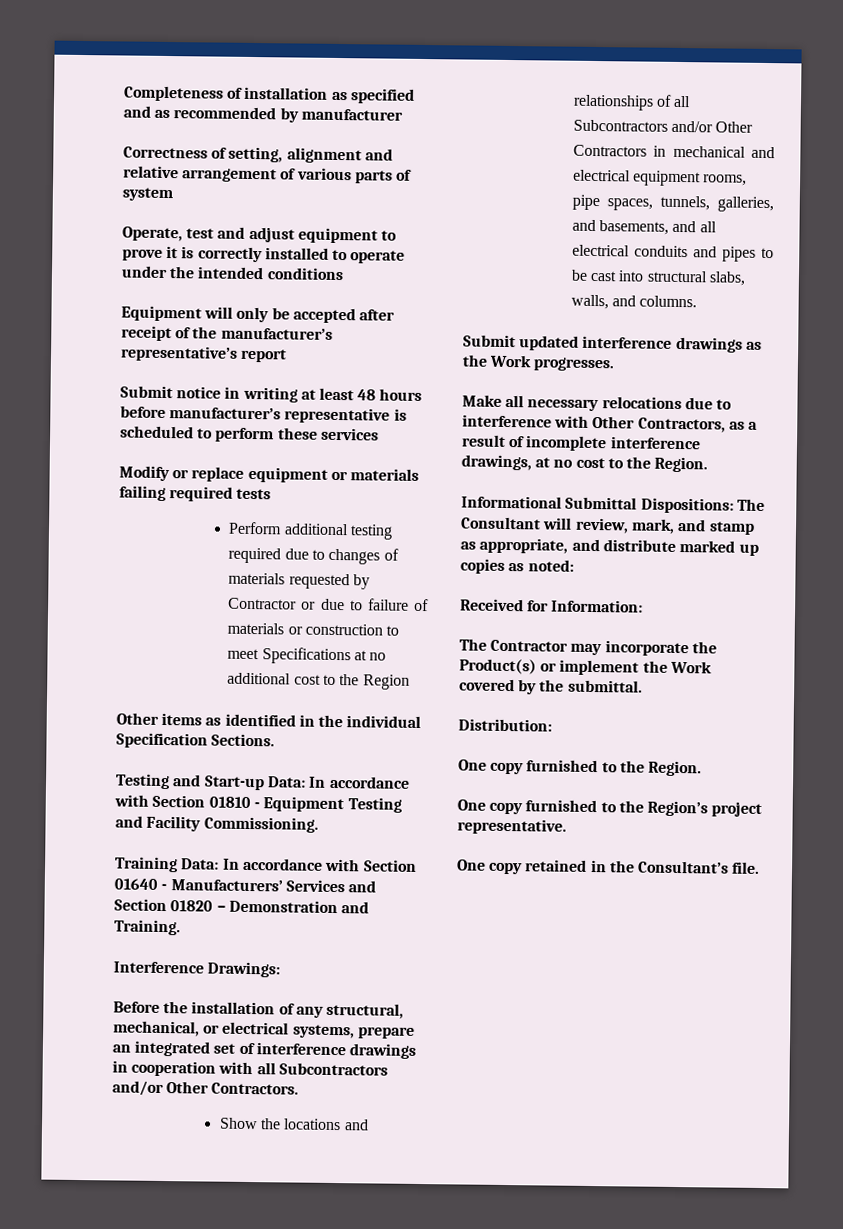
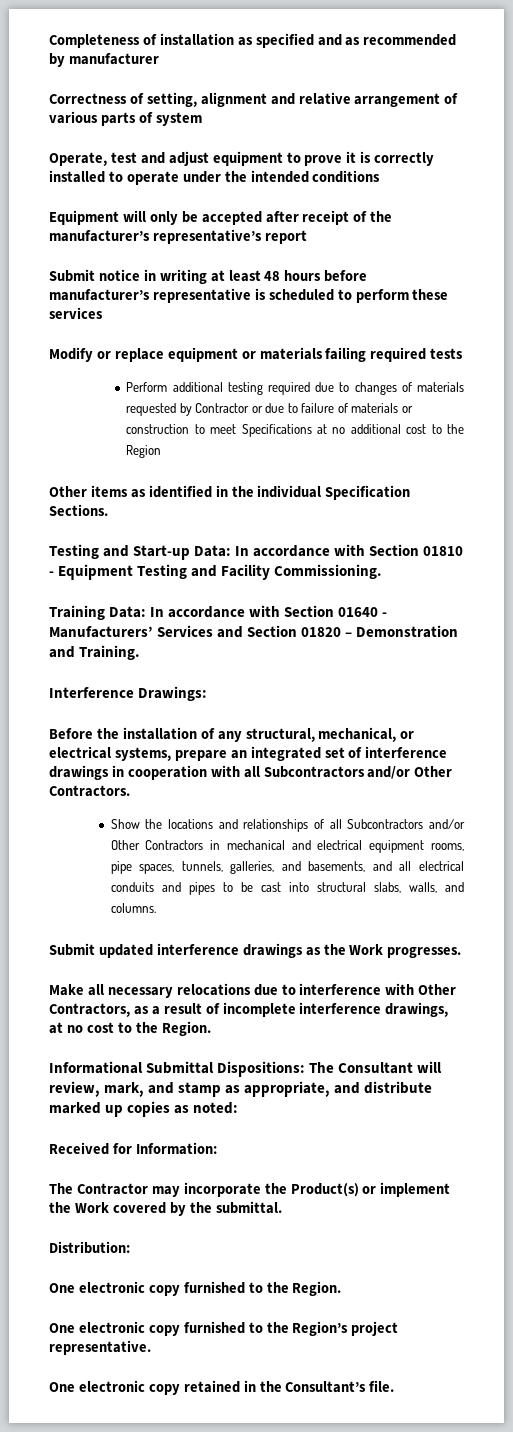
- One copy furnished to the Region.
+ One electronic copy furnished to the Region.
- One copy furnished to the Region’s project representative.
+ One electronic copy furnished to the Region’s project representative.
- One copy retained in the Consultant’s file.
+ One electronic copy retained in the Consultant’s file.

